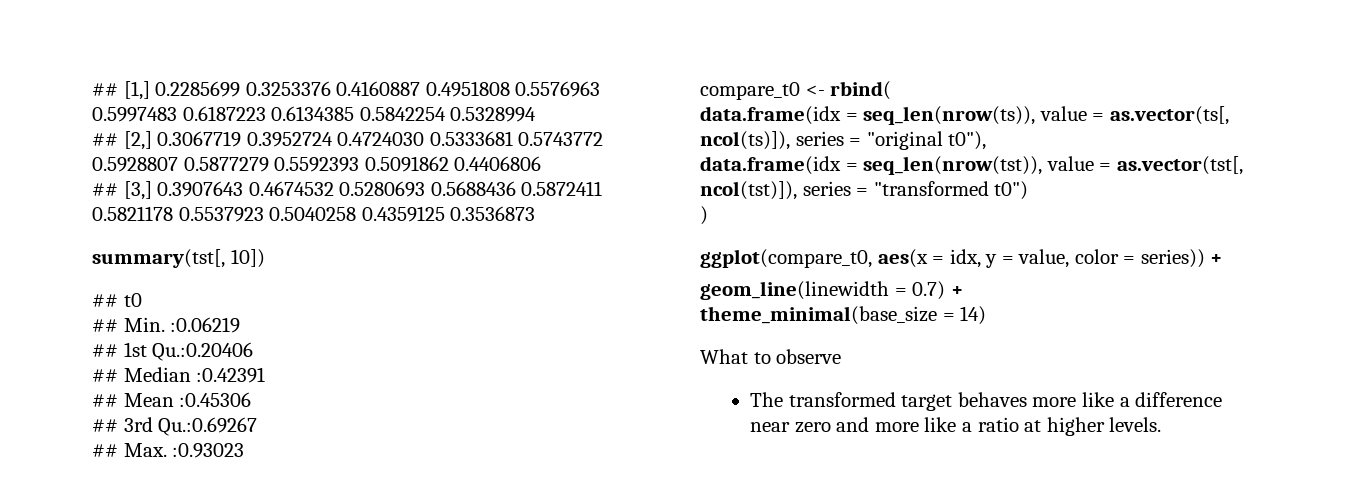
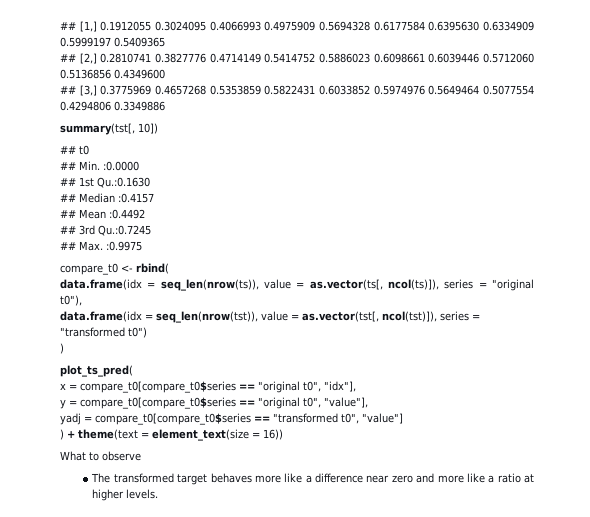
- ## [1,] 0.2285699 0.3253376 0.4160887 0.4951808 0.5576963 0.5997483 0.6187223 0.6134385 0.5842254 0.5328994
- ## [2,] 0.3067719 0.3952724 0.4724030 0.5333681 0.5743772 0.5928807 0.5877279 0.5592393 0.5091862 0.4406806
- ## [3,] 0.3907643 0.4674532 0.5280693 0.5688436 0.5872411 0.5821178 0.5537923 0.5040258 0.4359125 0.3536873
+ ## [1,] 0.1912055 0.3024095 0.4066993 0.4975909 0.5694328 0.6177584 0.6395630 0.6334909 0.5999197 0.5409365
+ ## [2,] 0.2810741 0.3827776 0.4714149 0.5414752 0.5886023 0.6098661 0.6039446 0.5712060 0.5136856 0.4349600
+ ## [3,] 0.3775969 0.4657268 0.5353859 0.5822431 0.6033852 0.5974976 0.5649464 0.5077554 0.4294806 0.3349886
- ## Min. :0.06219
+ ## Min. :0.0000
- ## 1st Qu.:0.20406
+ ## 1st Qu.:0.1630
- ## Median :0.42391
+ ## Median :0.4157
- ## Mean :0.45306
+ ## Mean :0.4492
- ## 3rd Qu.:0.69267
+ ## 3rd Qu.:0.7245
- ## Max. :0.93023
+ ## Max. :0.9975
- ggplot(compare_t0, aes(x = idx, y = value, color = series)) +
- geom_line(linewidth = 0.7) +
- theme_minimal(base_size = 14)
+ plot_ts_pred(
+ x = compare_t0[compare_t0$series == "original t0", "idx"],
+ y = compare_t0[compare_t0$series == "original t0", "value"],
+ yadj = compare_t0[compare_t0$series == "transformed t0", "value"]
+ ) + theme(text = element_text(size = 16))

